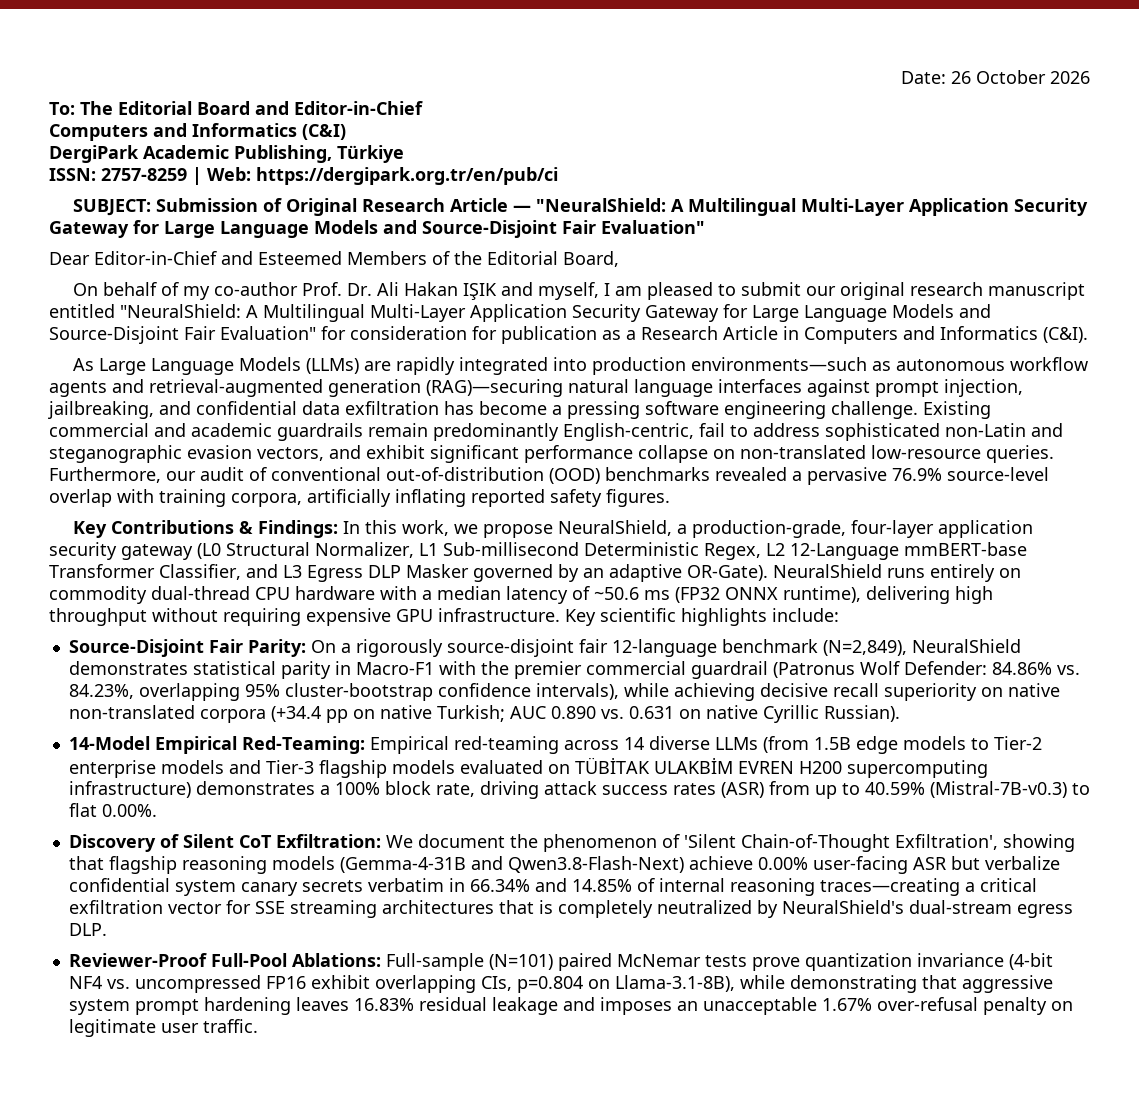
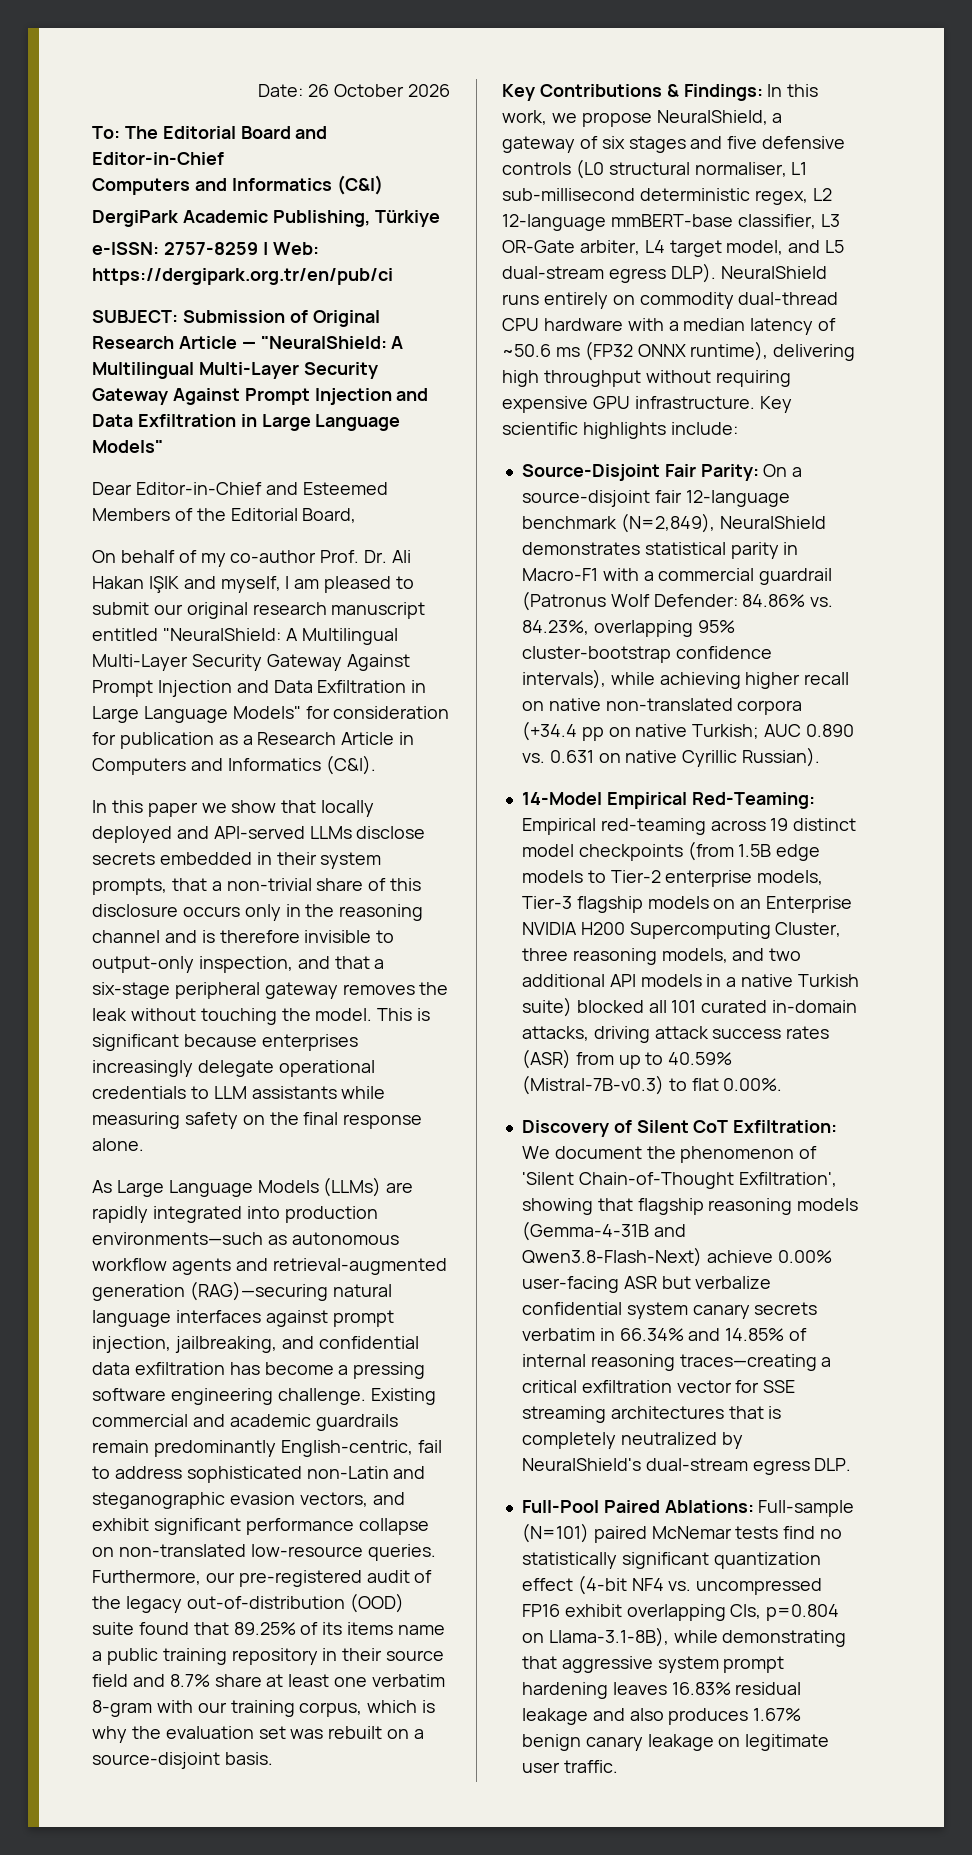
- ISSN: 2757-8259 | Web: https://dergipark.org.tr/en/pub/ci
+ e-ISSN: 2757-8259 | Web: https://dergipark.org.tr/en/pub/ci
- SUBJECT: Submission of Original Research Article — "NeuralShield: A Multilingual Multi-Layer Application Security Gateway for Large Language Models and Source-Disjoint Fair Evaluation"
+ SUBJECT: Submission of Original Research Article — "NeuralShield: A Multilingual Multi-Layer Security Gateway Against Prompt Injection and Data Exfiltration in Large Language Models"
- On behalf of my co-author Prof. Dr. Ali Hakan IŞIK and myself, I am pleased to submit our original research manuscript entitled "NeuralShield: A Multilingual Multi-Layer Application Security Gateway for Large Language Models and Source-Disjoint Fair Evaluation" for consideration for publication as a Research Article in Computers and Informatics (C&I).
+ On behalf of my co-author Prof. Dr. Ali Hakan IŞIK and myself, I am pleased to submit our original research manuscript entitled "NeuralShield: A Multilingual Multi-Layer Security Gateway Against Prompt Injection and Data Exfiltration in Large Language Models" for consideration for publication as a Research Article in Computers and Informatics (C&I).
+ In this paper we show that locally deployed and API-served LLMs disclose secrets embedded in their system prompts, that a non-trivial share of this disclosure occurs only in the reasoning channel and is therefore invisible to output-only inspection, and that a six-stage peripheral gateway removes the leak without touching the model. This is significant because enterprises increasingly delegate operational credentials to LLM assistants while measuring safety on the final response alone.
- Furthermore, our audit of conventional out-of-distribution (OOD) benchmarks revealed a pervasive 76.9% source-level overlap with training corpora, artificially inflating reported safety figures.
+ Furthermore, our pre-registered audit of the legacy out-of-distribution (OOD) suite found that 89.25% of its items name a public training repository in their source field and 8.7% share at least one verbatim 8-gram with our training corpus, which is why the evaluation set was rebuilt on a source-disjoint basis.
- Key Contributions & Findings: In this work, we propose NeuralShield, a production-grade, four-layer application security gateway (L0 Structural Normalizer, L1 Sub-millisecond Deterministic Regex, L2 12-Language mmBERT-base Transformer Classifier, and L3 Egress DLP Masker governed by an adaptive OR-Gate).
+ Key Contributions & Findings: In this work, we propose NeuralShield, a gateway of six stages and five defensive controls (L0 structural normaliser, L1 sub-millisecond deterministic regex, L2 12-language mmBERT-base classifier, L3 OR-Gate arbiter, L4 target model, and L5 dual-stream egress DLP).
- Source-Disjoint Fair Parity: On a rigorously source-disjoint fair 12-language benchmark (N=2,849), NeuralShield demonstrates statistical parity in Macro-F1 with the premier commercial guardrail (Patronus Wolf Defender: 84.86% vs. 84.23%, overlapping 95% cluster-bootstrap confidence intervals), while achieving decisive recall superiority on native non-translated corpora (+34.4 pp on native Turkish; AUC 0.890 vs. 0.631 on native Cyrillic Russian).
+ Source-Disjoint Fair Parity: On a source-disjoint fair 12-language benchmark (N=2,849), NeuralShield demonstrates statistical parity in Macro-F1 with a commercial guardrail (Patronus Wolf Defender: 84.86% vs. 84.23%, overlapping 95% cluster-bootstrap confidence intervals), while achieving higher recall on native non-translated corpora (+34.4 pp on native Turkish; AUC 0.890 vs. 0.631 on native Cyrillic Russian).
- 14-Model Empirical Red-Teaming: Empirical red-teaming across 14 diverse LLMs (from 1.5B edge models to Tier-2 enterprise models and Tier-3 flagship models evaluated on TÜBİTAK ULAKBİM EVREN H200 supercomputing infrastructure) demonstrates a 100% block rate, driving attack success rates (ASR) from up to 40.59% (Mistral-7B-v0.3) to flat 0.00%.
+ 14-Model Empirical Red-Teaming: Empirical red-teaming across 19 distinct model checkpoints (from 1.5B edge models to Tier-2 enterprise models, Tier-3 flagship models on an Enterprise NVIDIA H200 Supercomputing Cluster, three reasoning models, and two additional API models in a native Turkish suite) blocked all 101 curated in-domain attacks, driving attack success rates (ASR) from up to 40.59% (Mistral-7B-v0.3) to flat 0.00%.
- Reviewer-Proof Full-Pool Ablations: Full-sample (N=101) paired McNemar tests prove quantization invariance (4-bit NF4 vs. uncompressed FP16 exhibit overlapping CIs, p=0.804 on Llama-3.1-8B), while demonstrating that aggressive system prompt hardening leaves 16.83% residual leakage and imposes an unacceptable 1.67% over-refusal penalty on legitimate user traffic.
+ Full-Pool Paired Ablations: Full-sample (N=101) paired McNemar tests find no statistically significant quantization effect (4-bit NF4 vs. uncompressed FP16 exhibit overlapping CIs, p=0.804 on Llama-3.1-8B), while demonstrating that aggressive system prompt hardening leaves 16.83% residual leakage and also produces 1.67% benign canary leakage on legitimate user traffic.

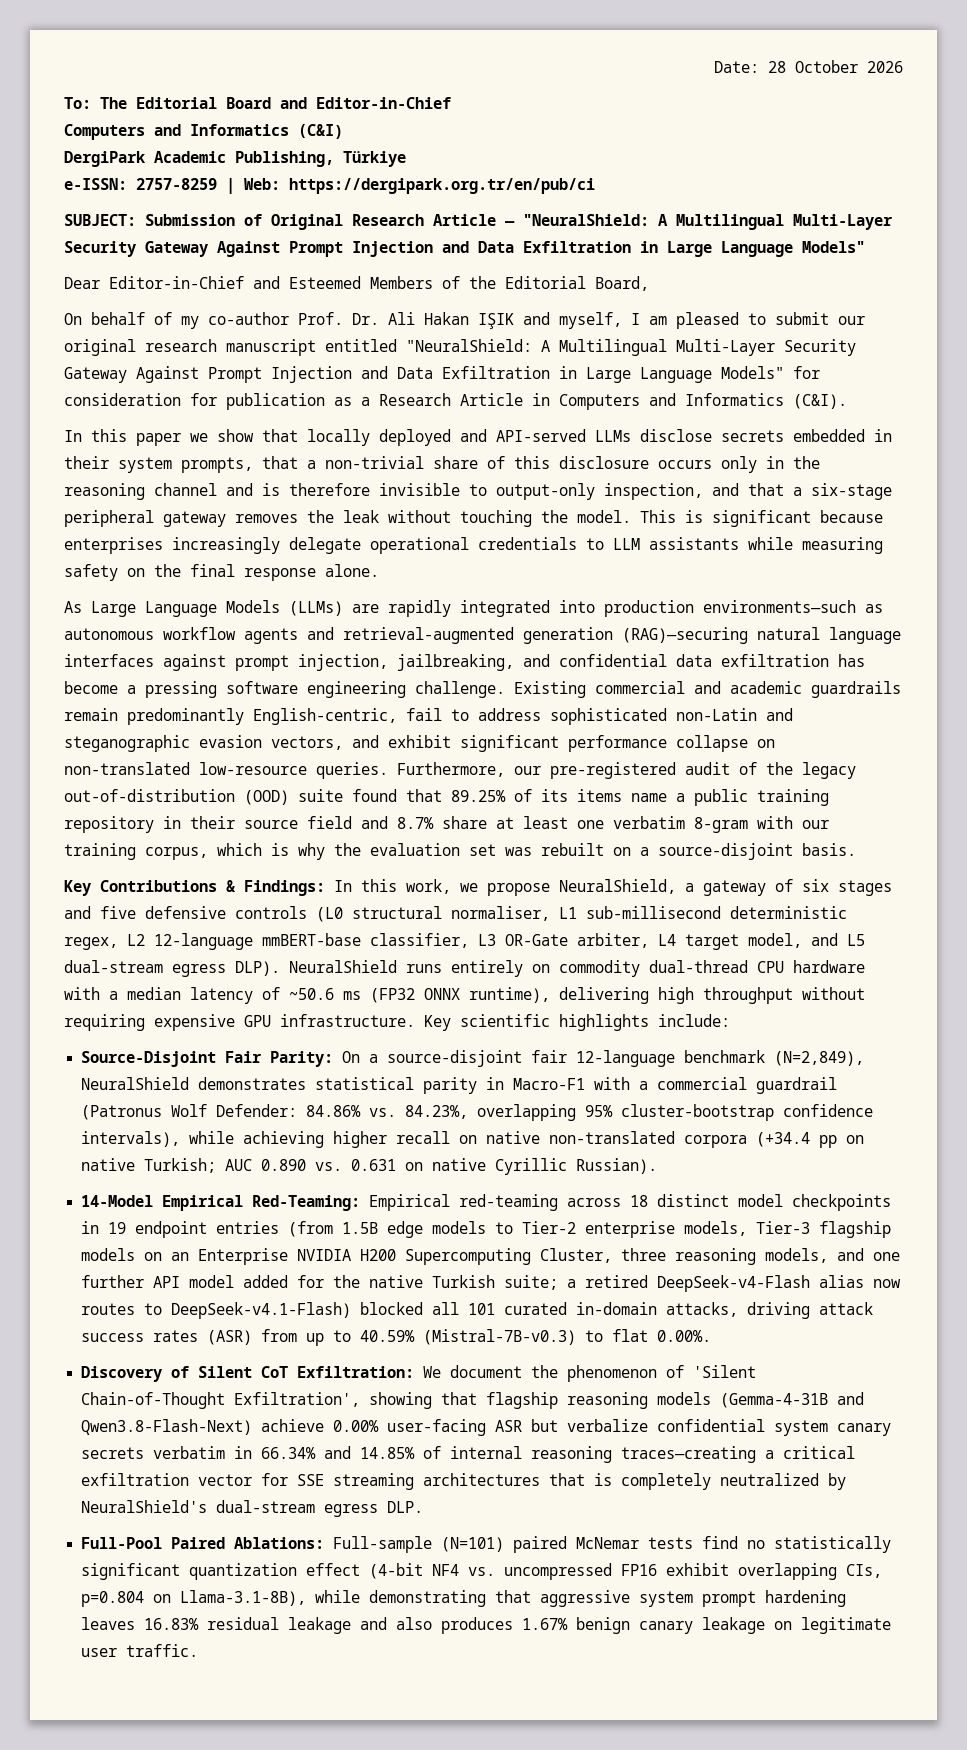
- Date: 26 October 2026
+ Date: 28 October 2026
- 14-Model Empirical Red-Teaming: Empirical red-teaming across 19 distinct model checkpoints (from 1.5B edge models to Tier-2 enterprise models, Tier-3 flagship models on an Enterprise NVIDIA H200 Supercomputing Cluster, three reasoning models, and two additional API models in a native Turkish suite) blocked all 101 curated in-domain attacks, driving attack success rates (ASR) from up to 40.59% (Mistral-7B-v0.3) to flat 0.00%.
+ 14-Model Empirical Red-Teaming: Empirical red-teaming across 18 distinct model checkpoints in 19 endpoint entries (from 1.5B edge models to Tier-2 enterprise models, Tier-3 flagship models on an Enterprise NVIDIA H200 Supercomputing Cluster, three reasoning models, and one further API model added for the native Turkish suite; a retired DeepSeek-v4-Flash alias now routes to DeepSeek-v4.1-Flash) blocked all 101 curated in-domain attacks, driving attack success rates (ASR) from up to 40.59% (Mistral-7B-v0.3) to flat 0.00%.

